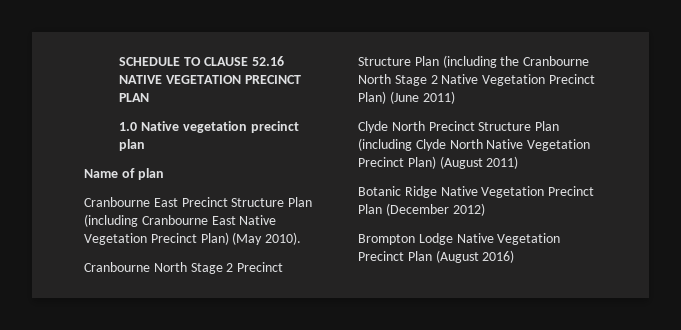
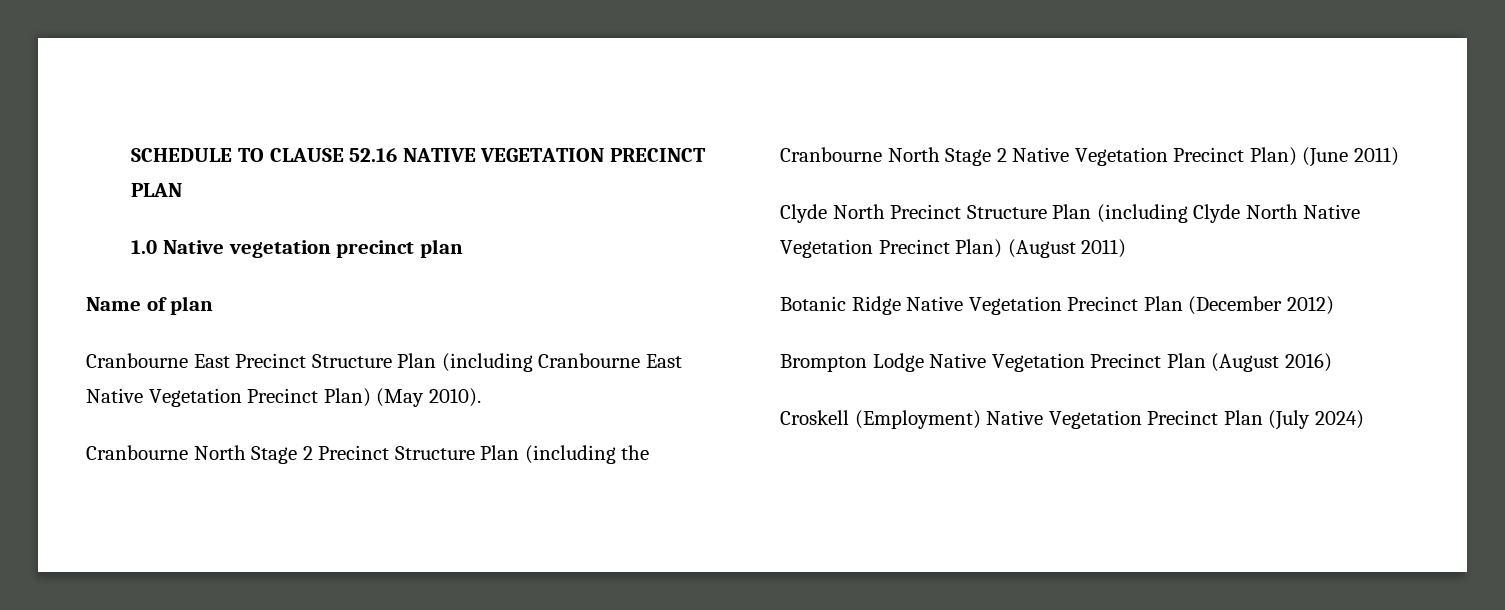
+ Croskell (Employment) Native Vegetation Precinct Plan (July 2024)

